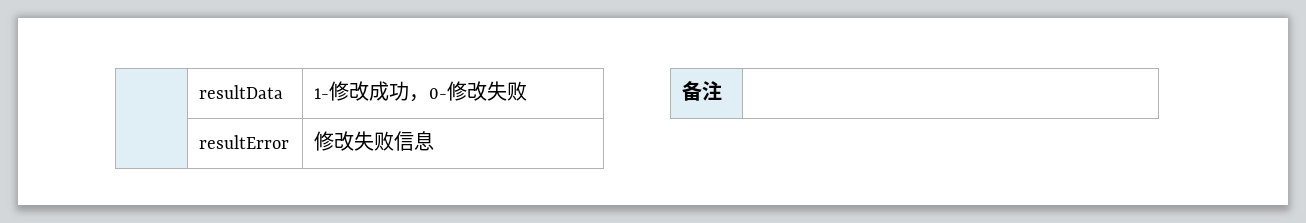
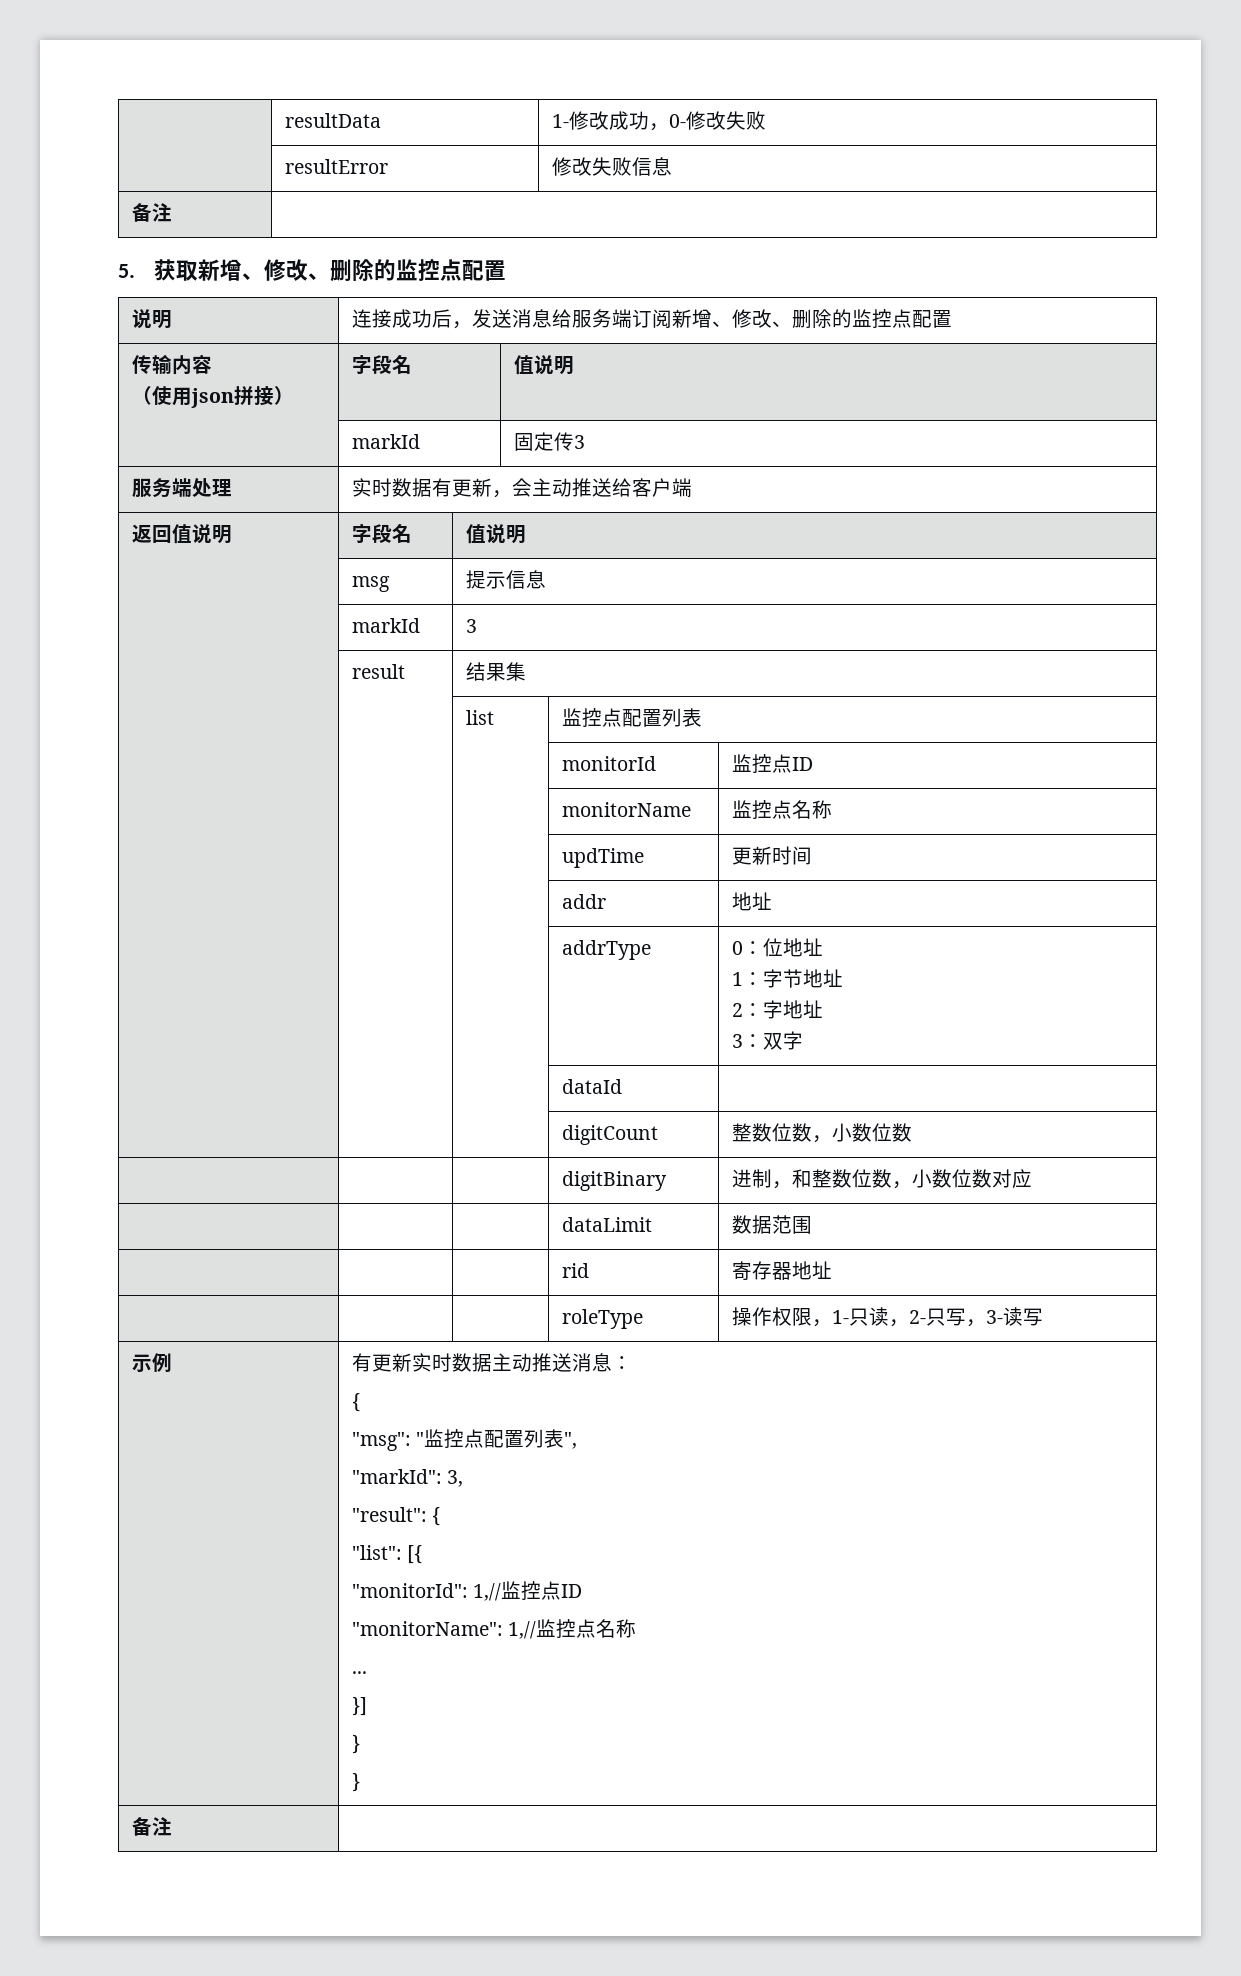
+ 5.获取新增、修改、删除的监控点配置
+ 说明 | 连接成功后，发送消息给服务端订阅新增、修改、删除的监控点配置
+ 传输内容
+ （使用json拼接） | 字段名 | 值说明
+ | markId | 固定传3
+ 服务端处理 | 实时数据有更新，会主动推送给客户端
+ 返回值说明 | 字段名 | 值说明
+ | msg | 提示信息
+ | markId | 3
+ | result | 结果集
+ | | list | 监控点配置列表
+ | | | monitorId | 监控点ID
+ | | | monitorName | 监控点名称
+ | | | updTime | 更新时间
+ | | | addr | 地址
+ | | | addrType | 0：位地址
+ 1：字节地址
+ 2：字地址
+ 3：双字
+ | | | dataId |
+ | | | digitCount | 整数位数，小数位数
+ | | | digitBinary | 进制，和整数位数，小数位数对应
+ | | | dataLimit | 数据范围
+ | | | rid | 寄存器地址
+ | | | roleType | 操作权限，1-只读，2-只写，3-读写
+ 示例 | 有更新实时数据主动推送消息：
+ {
+ "msg": "监控点配置列表",
+ "markId": 3,
+ "result": {
+ "list": [{
+ "monitorId": 1,//监控点ID
+ "monitorName": 1,//监控点名称
+ ...
+ }]
+ }
+ }
+ 备注 |

